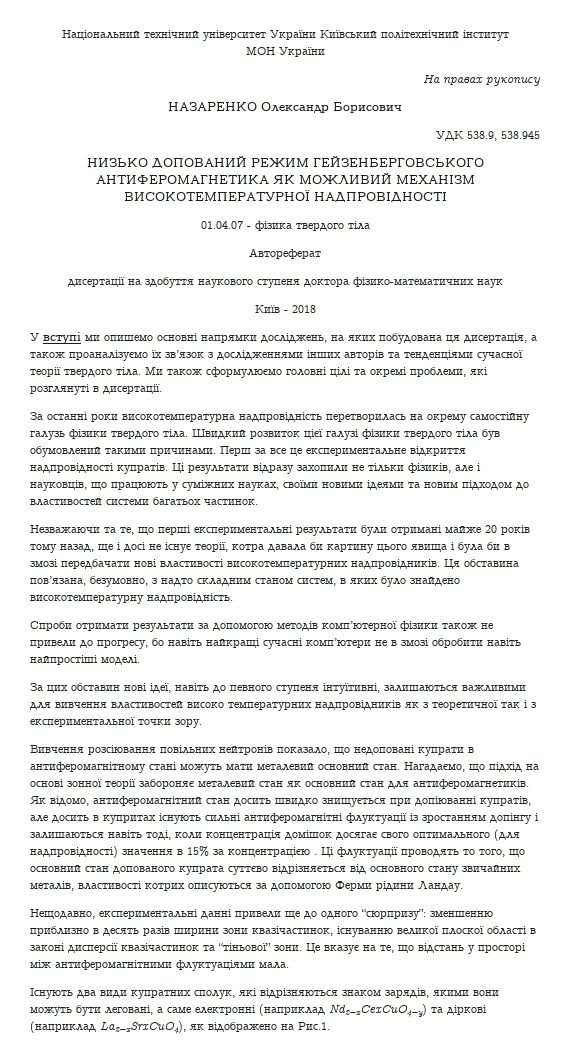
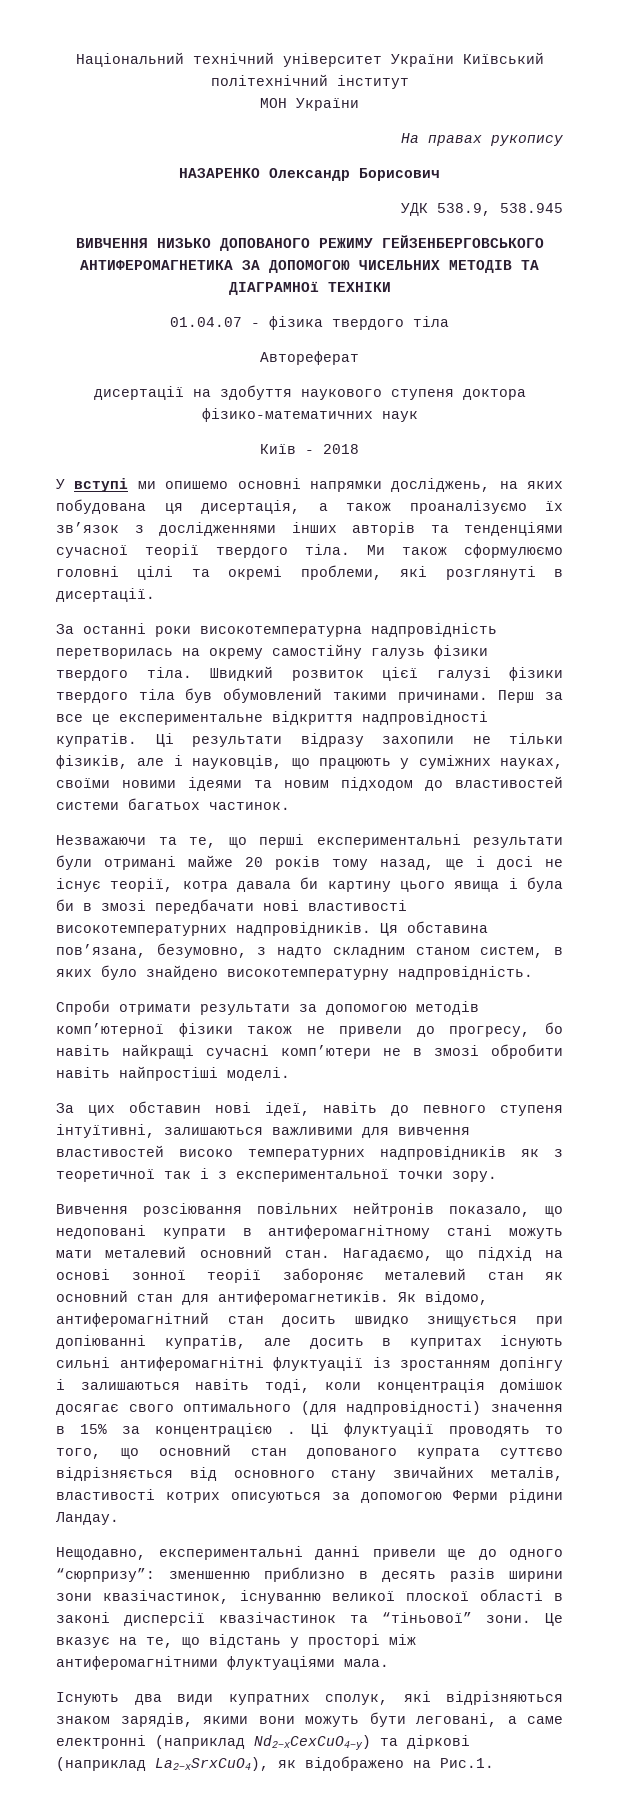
- НИЗЬКО ДОПОВАНИЙ РЕЖИМ ГЕЙЗЕНБЕРГОВСЬКОГО АНТИФЕРОМАГНЕТИКА ЯК МОЖЛИВИЙ МЕХАНІЗМ ВИСОКОТЕМПЕРАТУРНОЇ НАДПРОВІДНОСТІ
+ ВИВЧЕННЯ НИЗЬКО ДОПОВАНОГО РЕЖИМУ ГЕЙЗЕНБЕРГОВСЬКОГО АНТИФЕРОМАГНЕТИКА ЗА ДОПОМОГОЮ ЧИСЕЛЬНИХ МЕТОДIВ ТА ДIАГРАМНОї ТЕХНIКИ

